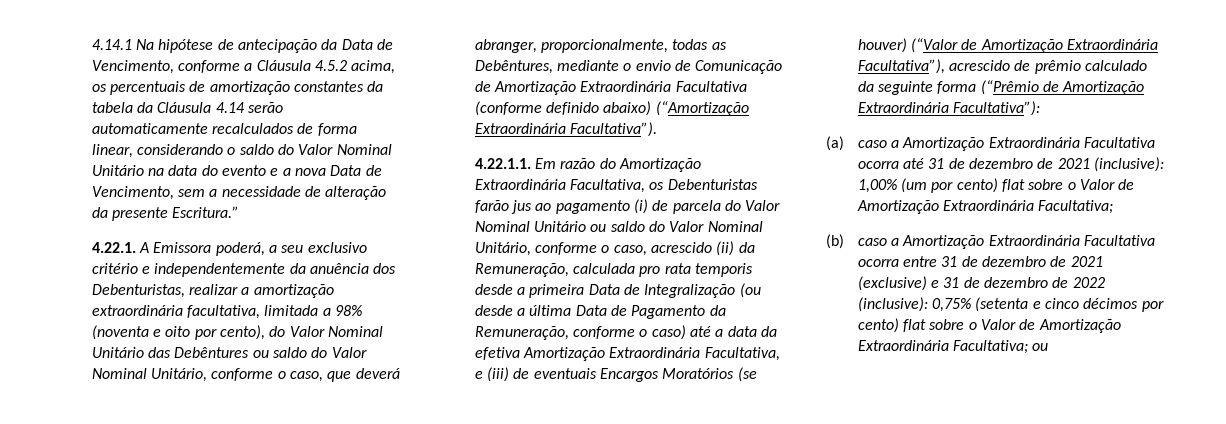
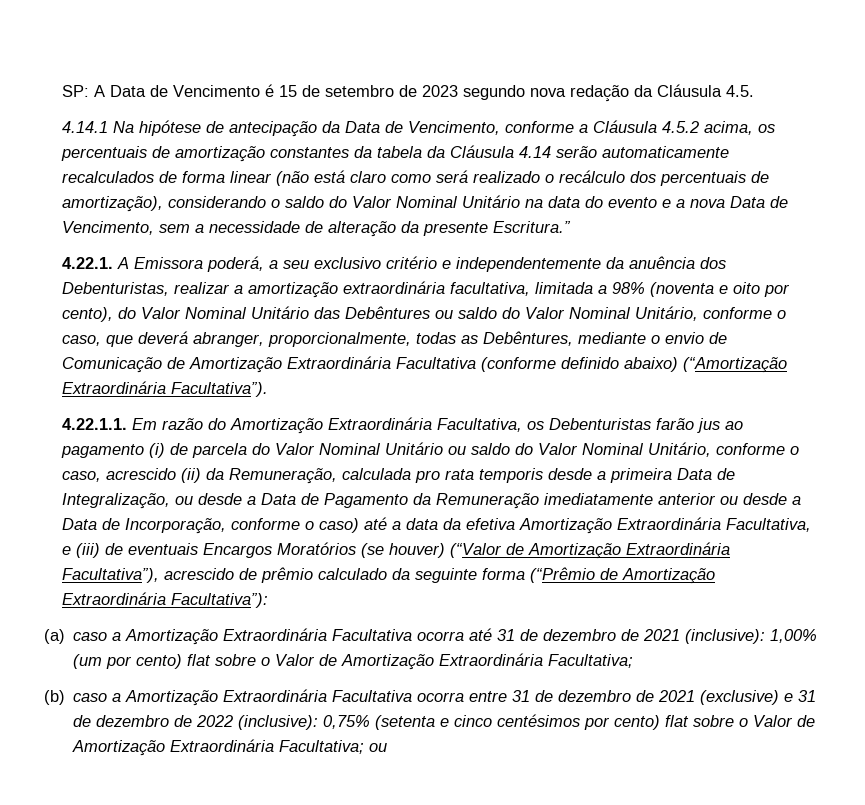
+ SP: A Data de Vencimento é 15 de setembro de 2023 segundo nova redação da Cláusula 4.5.
- 4.14.1 Na hipótese de antecipação da Data de Vencimento, conforme a Cláusula 4.5.2 acima, os percentuais de amortização constantes da tabela da Cláusula 4.14 serão automaticamente recalculados de forma linear, considerando o saldo do Valor Nominal Unitário na data do evento e a nova Data de Vencimento, sem a necessidade de alteração da presente Escritura.”
+ 4.14.1 Na hipótese de antecipação da Data de Vencimento, conforme a Cláusula 4.5.2 acima, os percentuais de amortização constantes da tabela da Cláusula 4.14 serão automaticamente recalculados de forma linear (não está claro como será realizado o recálculo dos percentuais de amortização), considerando o saldo do Valor Nominal Unitário na data do evento e a nova Data de Vencimento, sem a necessidade de alteração da presente Escritura.”
- 4.22.1.1. Em razão do Amortização Extraordinária Facultativa, os Debenturistas farão jus ao pagamento (i) de parcela do Valor Nominal Unitário ou saldo do Valor Nominal Unitário, conforme o caso, acrescido (ii) da Remuneração, calculada pro rata temporis desde a primeira Data de Integralização (ou desde a última Data de Pagamento da Remuneração, conforme o caso) até a data da efetiva Amortização Extraordinária Facultativa, e (iii) de eventuais Encargos Moratórios (se houver) (“Valor de Amortização Extraordinária Facultativa”), acrescido de prêmio calculado da seguinte forma (“Prêmio de Amortização Extraordinária Facultativa”):
+ 4.22.1.1. Em razão do Amortização Extraordinária Facultativa, os Debenturistas farão jus ao pagamento (i) de parcela do Valor Nominal Unitário ou saldo do Valor Nominal Unitário, conforme o caso, acrescido (ii) da Remuneração, calculada pro rata temporis desde a primeira Data de Integralização, ou desde a Data de Pagamento da Remuneração imediatamente anterior ou desde a Data de Incorporação, conforme o caso) até a data da efetiva Amortização Extraordinária Facultativa, e (iii) de eventuais Encargos Moratórios (se houver) (“Valor de Amortização Extraordinária Facultativa”), acrescido de prêmio calculado da seguinte forma (“Prêmio de Amortização Extraordinária Facultativa”):
- (b) caso a Amortização Extraordinária Facultativa ocorra entre 31 de dezembro de 2021 (exclusive) e 31 de dezembro de 2022 (inclusive): 0,75% (setenta e cinco décimos por cento) flat sobre o Valor de Amortização Extraordinária Facultativa; ou
+ (b) caso a Amortização Extraordinária Facultativa ocorra entre 31 de dezembro de 2021 (exclusive) e 31 de dezembro de 2022 (inclusive): 0,75% (setenta e cinco centésimos por cento) flat sobre o Valor de Amortização Extraordinária Facultativa; ou

